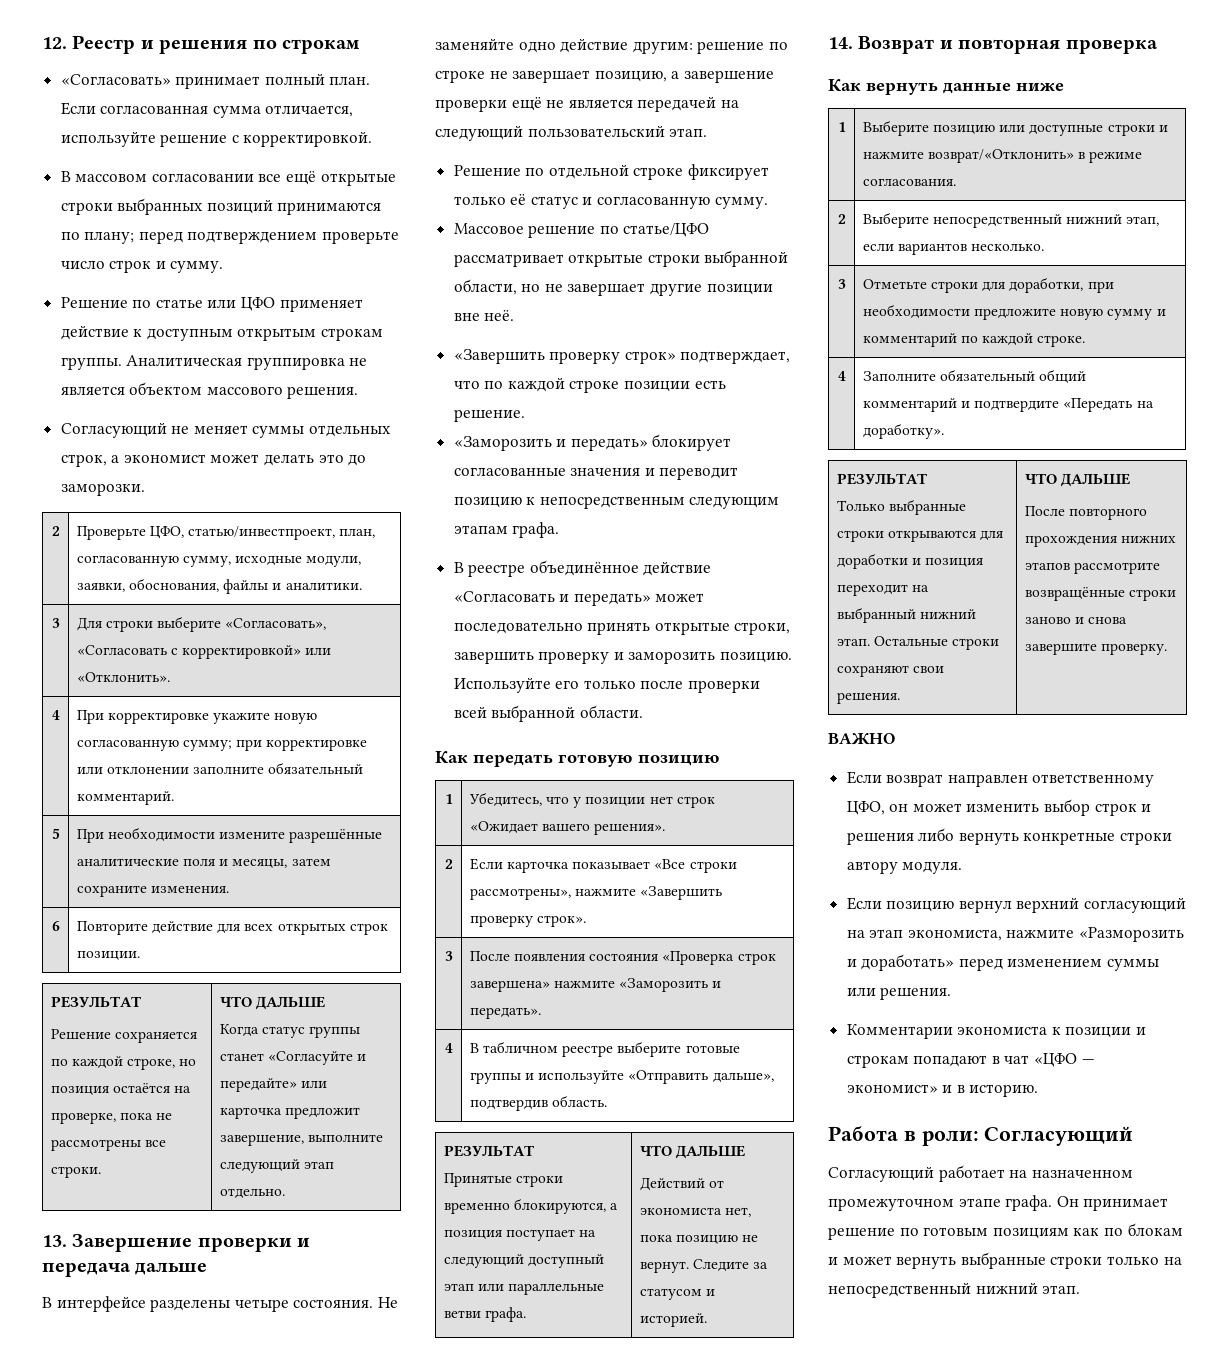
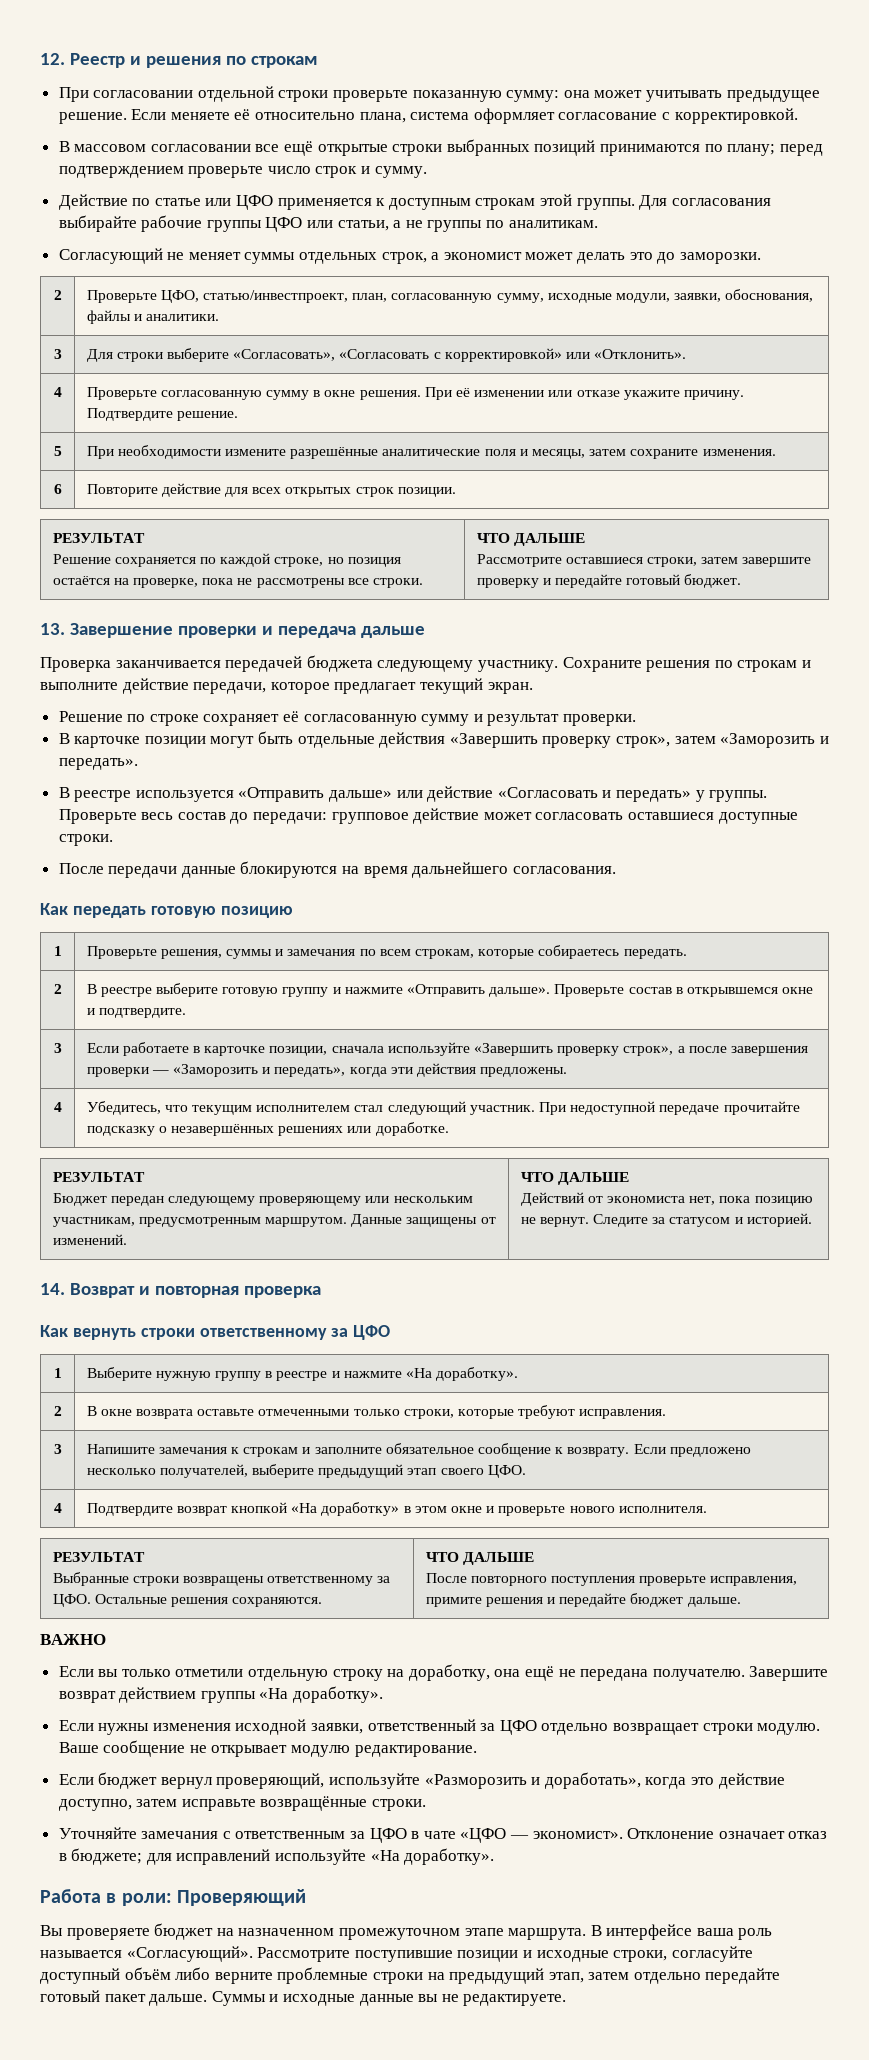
- «Согласовать» принимает полный план. Если согласованная сумма отличается, используйте решение с корректировкой.
+ При согласовании отдельной строки проверьте показанную сумму: она может учитывать предыдущее решение. Если меняете её относительно плана, система оформляет согласование с корректировкой.
- Решение по статье или ЦФО применяет действие к доступным открытым строкам группы. Аналитическая группировка не является объектом массового решения.
+ Действие по статье или ЦФО применяется к доступным строкам этой группы. Для согласования выбирайте рабочие группы ЦФО или статьи, а не группы по аналитикам.
- 4 | При корректировке укажите новую согласованную сумму; при корректировке или отклонении заполните обязательный комментарий.
+ 4 | Проверьте согласованную сумму в окне решения. При её изменении или отказе укажите причину. Подтвердите решение.
  6 | Повторите действие для всех открытых строк позиции.
  РЕЗУЛЬТАТ
  Решение сохраняется по каждой строке, но позиция остаётся на проверке, пока не рассмотрены все строки. | ЧТО ДАЛЬШЕ
- Когда статус группы станет «Согласуйте и передайте» или карточка предложит завершение, выполните следующий этап отдельно.
+ Рассмотрите оставшиеся строки, затем завершите проверку и передайте готовый бюджет.
- В интерфейсе разделены четыре состояния. Не заменяйте одно действие другим: решение по строке не завершает позицию, а завершение проверки ещё не является передачей на следующий пользовательский этап.
- Решение по отдельной строке фиксирует только её статус и согласованную сумму.
- Массовое решение по статье/ЦФО рассматривает открытые строки выбранной области, но не завершает другие позиции вне неё.
- «Завершить проверку строк» подтверждает, что по каждой строке позиции есть решение.
- «Заморозить и передать» блокирует согласованные значения и переводит позицию к непосредственным следующим этапам графа.
- В реестре объединённое действие «Согласовать и передать» может последовательно принять открытые строки, завершить проверку и заморозить позицию. Используйте его только после проверки всей выбранной области.
+ Проверка заканчивается передачей бюджета следующему участнику. Сохраните решения по строкам и выполните действие передачи, которое предлагает текущий экран.
+ Решение по строке сохраняет её согласованную сумму и результат проверки.
+ В карточке позиции могут быть отдельные действия «Завершить проверку строк», затем «Заморозить и передать».
+ В реестре используется «Отправить дальше» или действие «Согласовать и передать» у группы. Проверьте весь состав до передачи: групповое действие может согласовать оставшиеся доступные строки.
+ После передачи данные блокируются на время дальнейшего согласования.
- 1 | Убедитесь, что у позиции нет строк «Ожидает вашего решения».
- 2 | Если карточка показывает «Все строки рассмотрены», нажмите «Завершить проверку строк».
- 3 | После появления состояния «Проверка строк завершена» нажмите «Заморозить и передать».
- 4 | В табличном реестре выберите готовые группы и используйте «Отправить дальше», подтвердив область.
+ 1 | Проверьте решения, суммы и замечания по всем строкам, которые собираетесь передать.
+ 2 | В реестре выберите готовую группу и нажмите «Отправить дальше». Проверьте состав в открывшемся окне и подтвердите.
+ 3 | Если работаете в карточке позиции, сначала используйте «Завершить проверку строк», а после завершения проверки — «Заморозить и передать», когда эти действия предложены.
+ 4 | Убедитесь, что текущим исполнителем стал следующий участник. При недоступной передаче прочитайте подсказку о незавершённых решениях или доработке.
  РЕЗУЛЬТАТ
- Принятые строки временно блокируются, а позиция поступает на следующий доступный этап или параллельные ветви графа. | ЧТО ДАЛЬШЕ
+ Бюджет передан следующему проверяющему или нескольким участникам, предусмотренным маршрутом. Данные защищены от изменений. | ЧТО ДАЛЬШЕ
- Как вернуть данные ниже
- 1 | Выберите позицию или доступные строки и нажмите возврат/«Отклонить» в режиме согласования.
- 2 | Выберите непосредственный нижний этап, если вариантов несколько.
- 3 | Отметьте строки для доработки, при необходимости предложите новую сумму и комментарий по каждой строке.
- 4 | Заполните обязательный общий комментарий и подтвердите «Передать на доработку».
+ Как вернуть строки ответственному за ЦФО
+ 1 | Выберите нужную группу в реестре и нажмите «На доработку».
+ 2 | В окне возврата оставьте отмеченными только строки, которые требуют исправления.
+ 3 | Напишите замечания к строкам и заполните обязательное сообщение к возврату. Если предложено несколько получателей, выберите предыдущий этап своего ЦФО.
+ 4 | Подтвердите возврат кнопкой «На доработку» в этом окне и проверьте нового исполнителя.
  РЕЗУЛЬТАТ
- Только выбранные строки открываются для доработки и позиция переходит на выбранный нижний этап. Остальные строки сохраняют свои решения. | ЧТО ДАЛЬШЕ
- После повторного прохождения нижних этапов рассмотрите возвращённые строки заново и снова завершите проверку.
+ Выбранные строки возвращены ответственному за ЦФО. Остальные решения сохраняются. | ЧТО ДАЛЬШЕ
+ После повторного поступления проверьте исправления, примите решения и передайте бюджет дальше.
  ВАЖНО
- Если возврат направлен ответственному ЦФО, он может изменить выбор строк и решения либо вернуть конкретные строки автору модуля.
- Если позицию вернул верхний согласующий на этап экономиста, нажмите «Разморозить и доработать» перед изменением суммы или решения.
- Комментарии экономиста к позиции и строкам попадают в чат «ЦФО — экономист» и в историю.
- Работа в роли: Согласующий
- Согласующий работает на назначенном промежуточном этапе графа. Он принимает решение по готовым позициям как по блокам и может вернуть выбранные строки только на непосредственный нижний этап.
+ Если вы только отметили отдельную строку на доработку, она ещё не передана получателю. Завершите возврат действием группы «На доработку».
+ Если нужны изменения исходной заявки, ответственный за ЦФО отдельно возвращает строки модулю. Ваше сообщение не открывает модулю редактирование.
+ Если бюджет вернул проверяющий, используйте «Разморозить и доработать», когда это действие доступно, затем исправьте возвращённые строки.
+ Уточняйте замечания с ответственным за ЦФО в чате «ЦФО — экономист». Отклонение означает отказ в бюджете; для исправлений используйте «На доработку».
+ Работа в роли: Проверяющий
+ Вы проверяете бюджет на назначенном промежуточном этапе маршрута. В интерфейсе ваша роль называется «Согласующий». Рассмотрите поступившие позиции и исходные строки, согласуйте доступный объём либо верните проблемные строки на предыдущий этап, затем отдельно передайте готовый пакет дальше. Суммы и исходные данные вы не редактируете.

